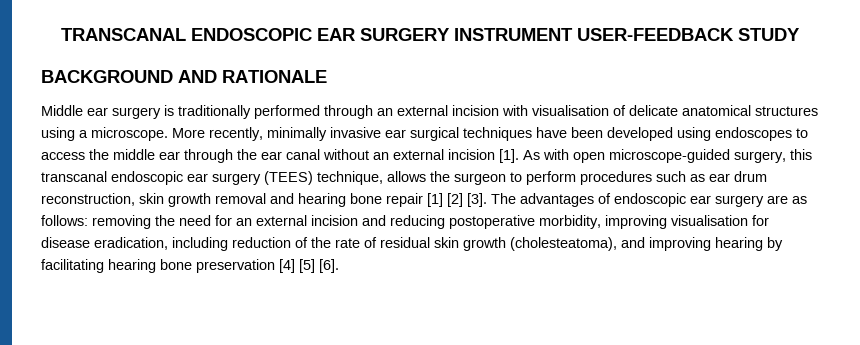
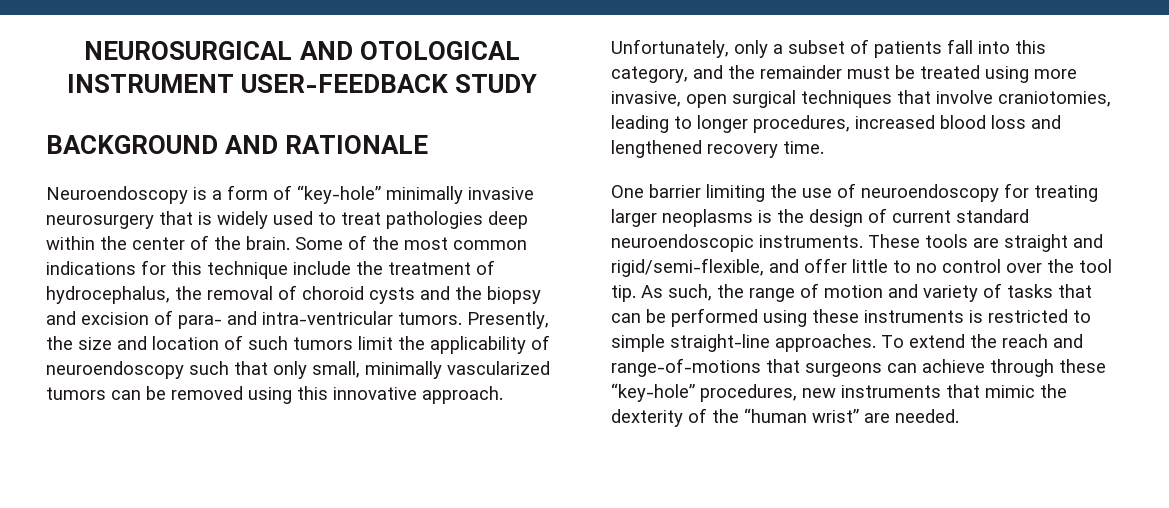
- TRANSCANAL ENDOSCOPIC EAR SURGERY INSTRUMENT USER-FEEDBACK STUDY
+ NEUROSURGICAL AND OTOLOGICAL INSTRUMENT USER-FEEDBACK STUDY
- Middle ear surgery is traditionally performed through an external incision with visualisation of delicate anatomical structures using a microscope. More recently, minimally invasive ear surgical techniques have been developed using endoscopes to access the middle ear through the ear canal without an external incision [1]. As with open microscope-guided surgery, this transcanal endoscopic ear surgery (TEES) technique, allows the surgeon to perform procedures such as ear drum reconstruction, skin growth removal and hearing bone repair [1] [2] [3]. The advantages of endoscopic ear surgery are as follows: removing the need for an external incision and reducing postoperative morbidity, improving visualisation for disease eradication, including reduction of the rate of residual skin growth (cholesteatoma), and improving hearing by facilitating hearing bone preservation [4] [5] [6].
+ Neuroendoscopy is a form of “key-hole” minimally invasive neurosurgery that is widely used to treat pathologies deep within the center of the brain. Some of the most common indications for this technique include the treatment of hydrocephalus, the removal of choroid cysts and the biopsy and excision of para- and intra-ventricular tumors. Presently, the size and location of such tumors limit the applicability of neuroendoscopy such that only small, minimally vascularized tumors can be removed using this innovative approach. Unfortunately, only a subset of patients fall into this category, and the remainder must be treated using more invasive, open surgical techniques that involve craniotomies, leading to longer procedures, increased blood loss and lengthened recovery time.
+ One barrier limiting the use of neuroendoscopy for treating larger neoplasms is the design of current standard neuroendoscopic instruments. These tools are straight and rigid/semi-flexible, and offer little to no control over the tool tip. As such, the range of motion and variety of tasks that can be performed using these instruments is restricted to simple straight-line approaches. To extend the reach and range-of-motions that surgeons can achieve through these “key-hole” procedures, new instruments that mimic the dexterity of the “human wrist” are needed.

